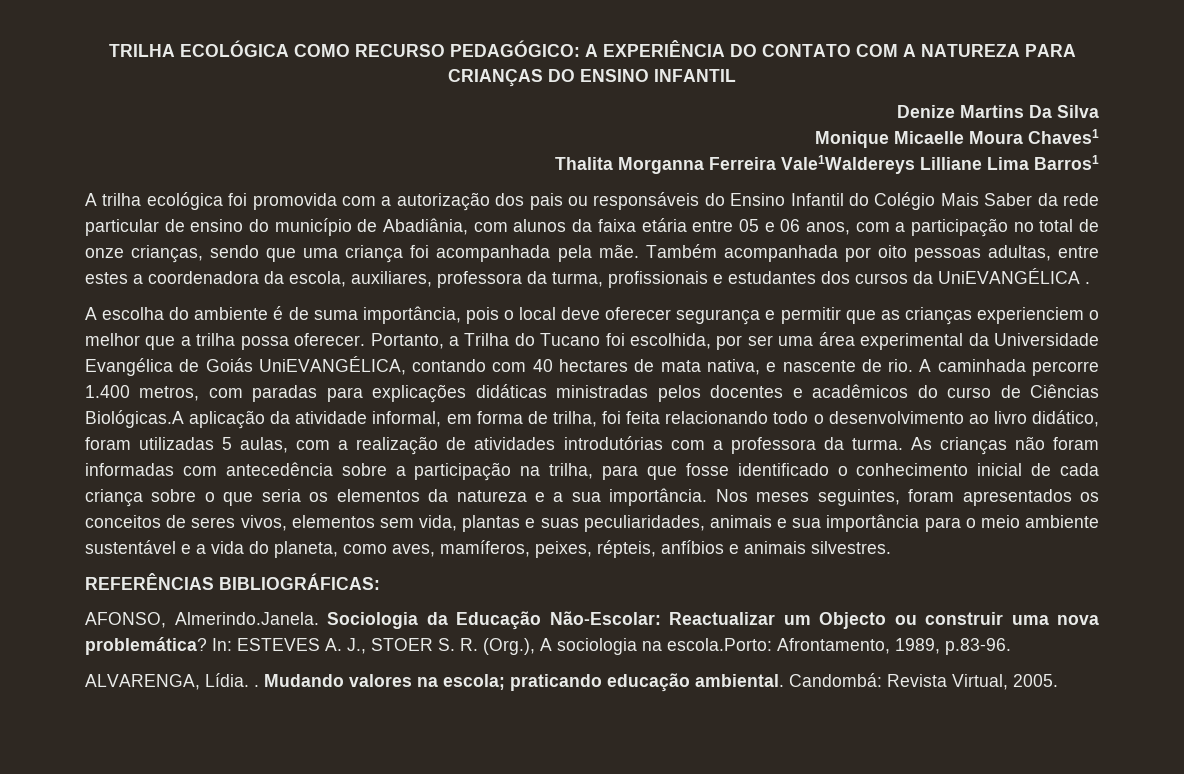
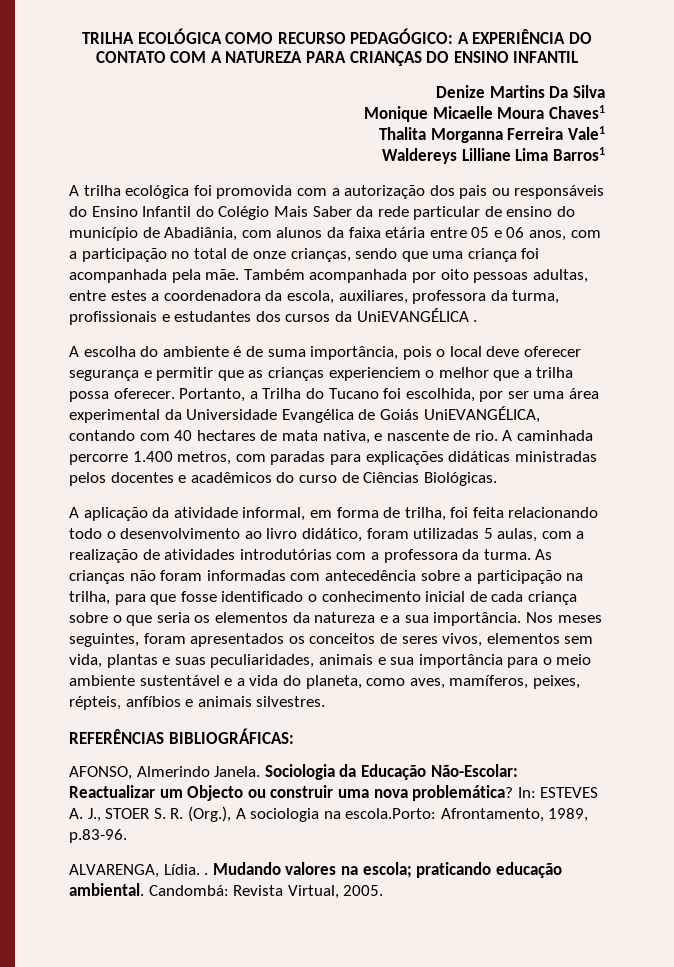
- Thalita Morganna Ferreira Vale1Waldereys Lilliane Lima Barros1
+ Thalita Morganna Ferreira Vale1
+ Waldereys Lilliane Lima Barros1
- A caminhada percorre 1.400 metros, com paradas para explicações didáticas ministradas pelos docentes e acadêmicos do curso de Ciências Biológicas.A aplicação da atividade informal, em forma de trilha, foi feita relacionando todo o desenvolvimento ao livro didático, foram utilizadas 5 aulas, com a realização de atividades introdutórias com a professora da turma.
+ A caminhada percorre 1.400 metros, com paradas para explicações didáticas ministradas pelos docentes e acadêmicos do curso de Ciências Biológicas.
+ A aplicação da atividade informal, em forma de trilha, foi feita relacionando todo o desenvolvimento ao livro didático, foram utilizadas 5 aulas, com a realização de atividades introdutórias com a professora da turma.
- AFONSO, Almerindo.Janela. Sociologia da Educação Não-Escolar: Reactualizar um Objecto ou construir uma nova problemática?
+ AFONSO, Almerindo Janela. Sociologia da Educação Não-Escolar: Reactualizar um Objecto ou construir uma nova problemática?

